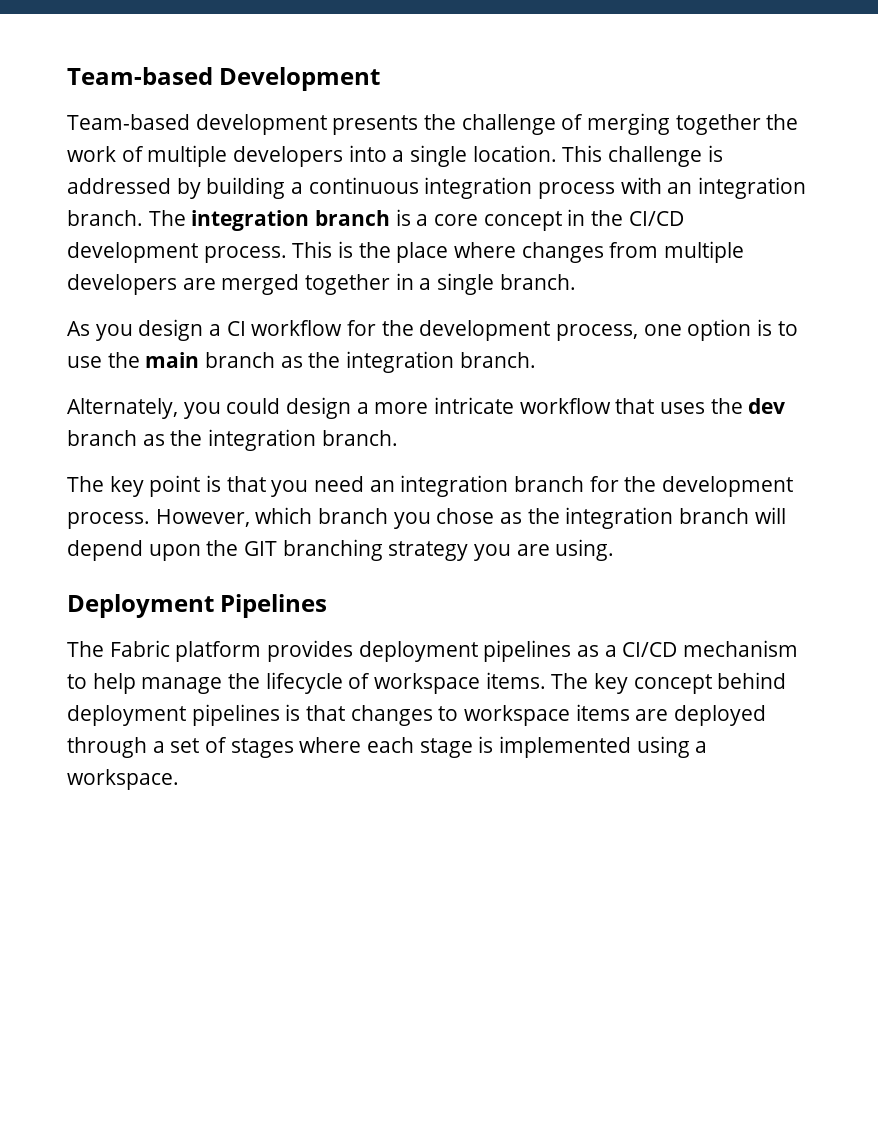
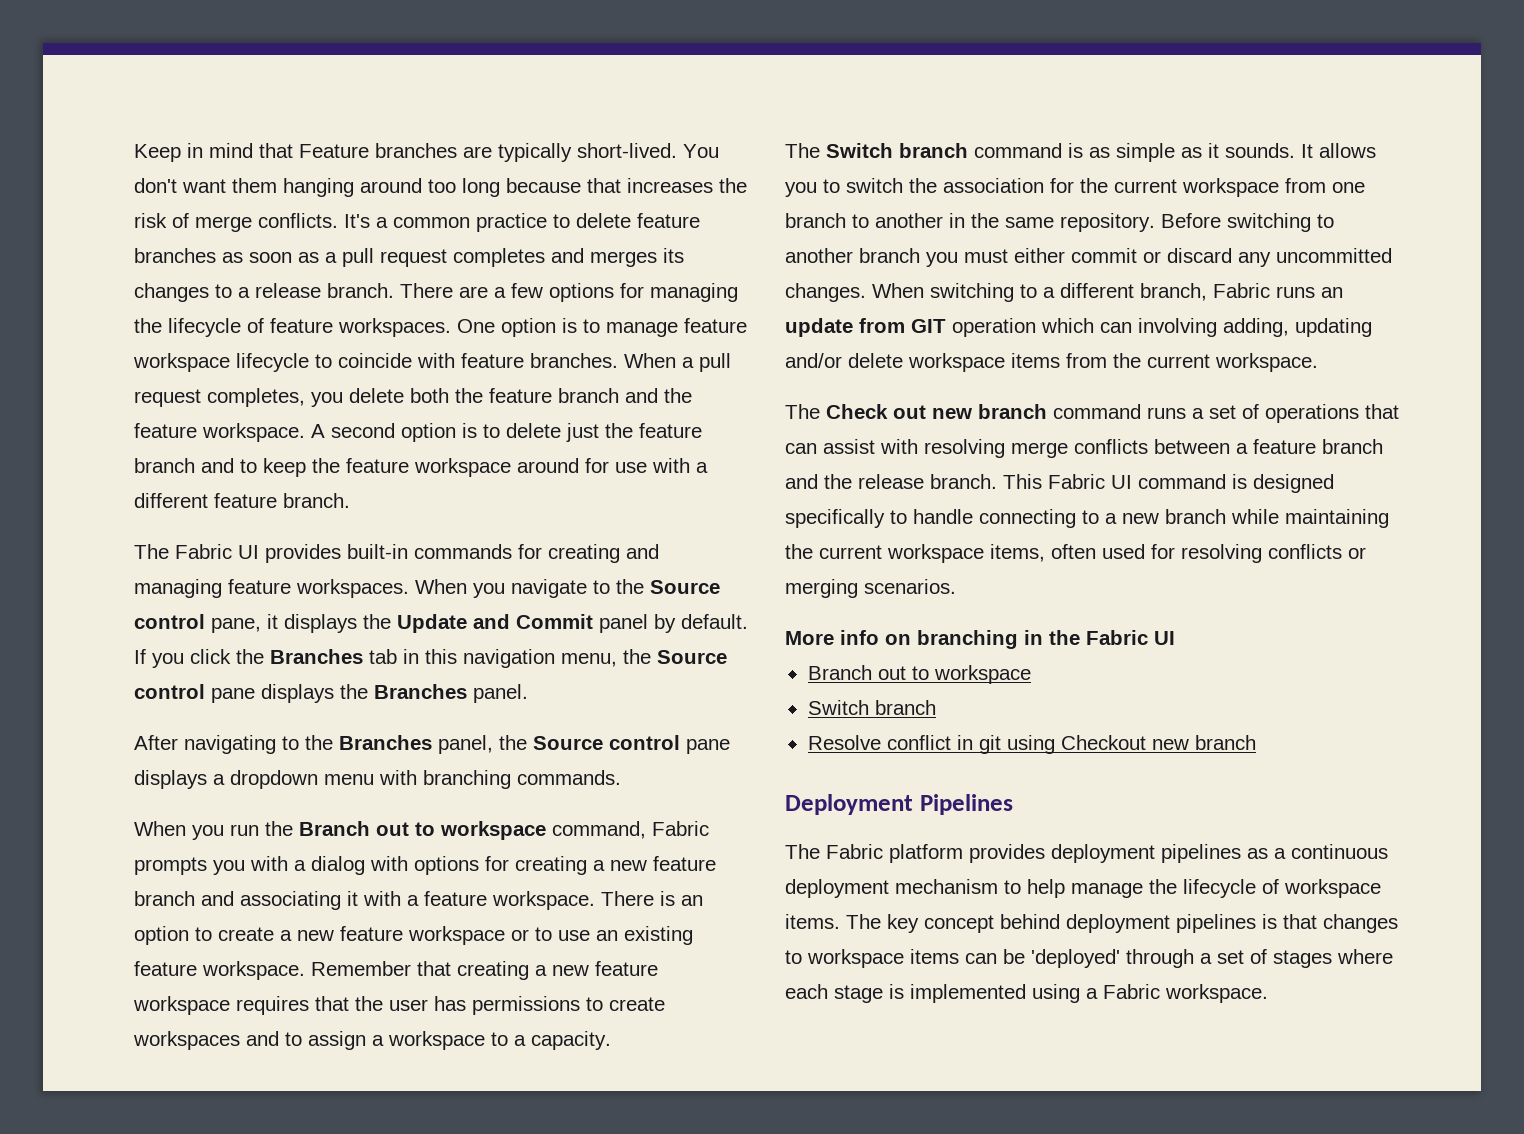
- Team-based Development
- Team-based development presents the challenge of merging together the work of multiple developers into a single location. This challenge is addressed by building a continuous integration process with an integration branch. The integration branch is a core concept in the CI/CD development process. This is the place where changes from multiple developers are merged together in a single branch.
- As you design a CI workflow for the development process, one option is to use the main branch as the integration branch.
- Alternately, you could design a more intricate workflow that uses the dev branch as the integration branch.
- The key point is that you need an integration branch for the development process. However, which branch you chose as the integration branch will depend upon the GIT branching strategy you are using.
+ Keep in mind that Feature branches are typically short-lived. You don't want them hanging around too long because that increases the risk of merge conflicts. It's a common practice to delete feature branches as soon as a pull request completes and merges its changes to a release branch. There are a few options for managing the lifecycle of feature workspaces. One option is to manage feature workspace lifecycle to coincide with feature branches. When a pull request completes, you delete both the feature branch and the feature workspace. A second option is to delete just the feature branch and to keep the feature workspace around for use with a different feature branch.
+ The Fabric UI provides built-in commands for creating and managing feature workspaces. When you navigate to the Source control pane, it displays the Update and Commit panel by default. If you click the Branches tab in this navigation menu, the Source control pane displays the Branches panel.
+ After navigating to the Branches panel, the Source control pane displays a dropdown menu with branching commands.
+ When you run the Branch out to workspace command, Fabric prompts you with a dialog with options for creating a new feature branch and associating it with a feature workspace. There is an option to create a new feature workspace or to use an existing feature workspace. Remember that creating a new feature workspace requires that the user has permissions to create workspaces and to assign a workspace to a capacity.
+ The Switch branch command is as simple as it sounds. It allows you to switch the association for the current workspace from one branch to another in the same repository. Before switching to another branch you must either commit or discard any uncommitted changes. When switching to a different branch, Fabric runs an update from GIT operation which can involving adding, updating and/or delete workspace items from the current workspace.
+ The Check out new branch command runs a set of operations that can assist with resolving merge conflicts between a feature branch and the release branch. This Fabric UI command is designed specifically to handle connecting to a new branch while maintaining the current workspace items, often used for resolving conflicts or merging scenarios.
+ More info on branching in the Fabric UI
+ Branch out to workspace
+ Switch branch
+ Resolve conflict in git using Checkout new branch
- The Fabric platform provides deployment pipelines as a CI/CD mechanism to help manage the lifecycle of workspace items.
+ The Fabric platform provides deployment pipelines as a continuous deployment mechanism to help manage the lifecycle of workspace items.
- The key concept behind deployment pipelines is that changes to workspace items are deployed through a set of stages where each stage is implemented using a workspace.
+ The key concept behind deployment pipelines is that changes to workspace items can be 'deployed' through a set of stages where each stage is implemented using a Fabric workspace.

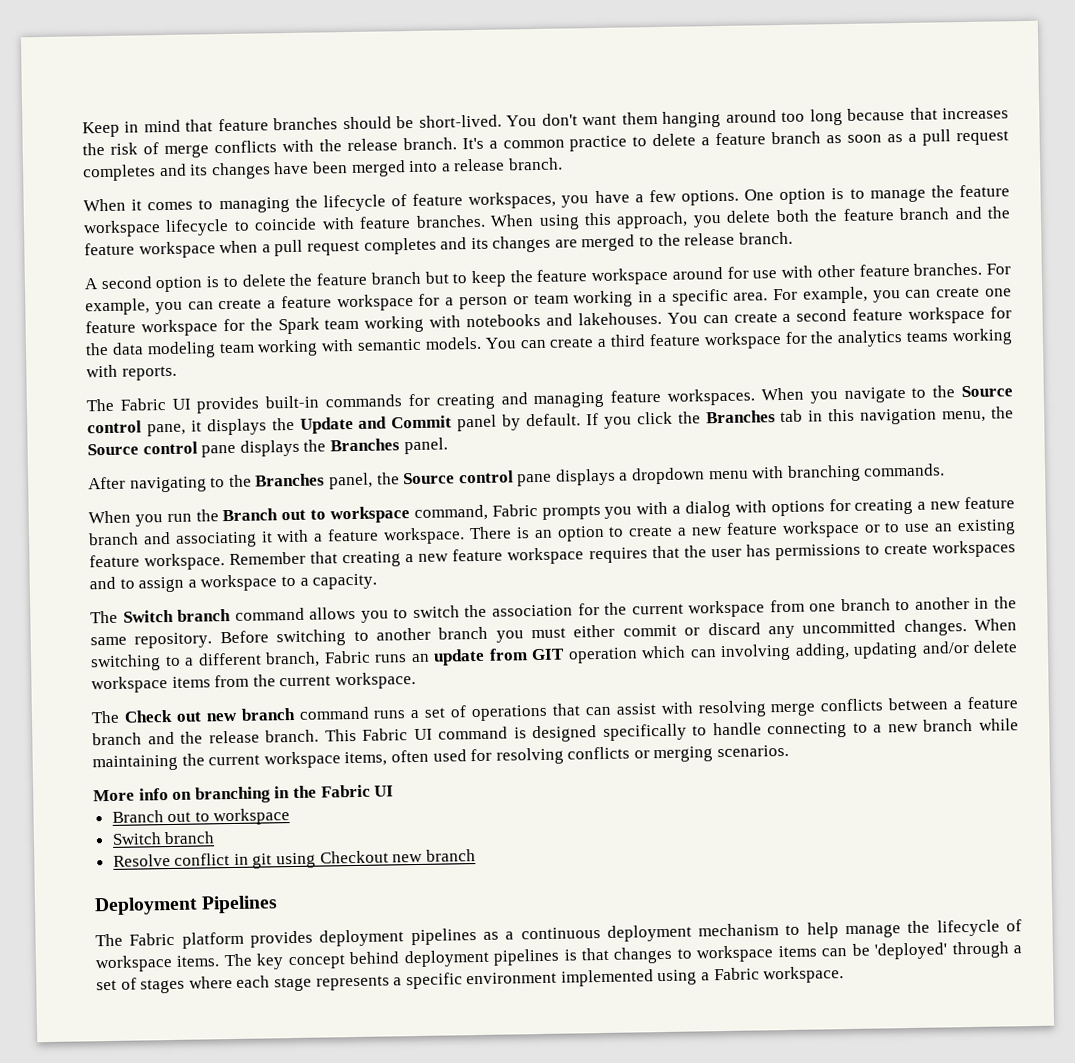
- Keep in mind that Feature branches are typically short-lived.
+ Keep in mind that feature branches should be short-lived.
- You don't want them hanging around too long because that increases the risk of merge conflicts.
+ You don't want them hanging around too long because that increases the risk of merge conflicts with the release branch.
- It's a common practice to delete feature branches as soon as a pull request completes and merges its changes to a release branch. There are a few options for managing the lifecycle of feature workspaces.
+ It's a common practice to delete a feature branch as soon as a pull request completes and its changes have been merged into a release branch.
+ When it comes to managing the lifecycle of feature workspaces, you have a few options.
- One option is to manage feature workspace lifecycle to coincide with feature branches.
+ One option is to manage the feature workspace lifecycle to coincide with feature branches.
- When a pull request completes, you delete both the feature branch and the feature workspace. A second option is to delete just the feature branch and to keep the feature workspace around for use with a different feature branch.
+ When using this approach, you delete both the feature branch and the feature workspace when a pull request completes and its changes are merged to the release branch.
+ A second option is to delete the feature branch but to keep the feature workspace around for use with other feature branches. For example, you can create a feature workspace for a person or team working in a specific area. For example, you can create one feature workspace for the Spark team working with notebooks and lakehouses. You can create a second feature workspace for the data modeling team working with semantic models. You can create a third feature workspace for the analytics teams working with reports.
- The Switch branch command is as simple as it sounds. It allows you to switch the association for the current workspace from one branch to another in the same repository.
+ The Switch branch command allows you to switch the association for the current workspace from one branch to another in the same repository.
- The key concept behind deployment pipelines is that changes to workspace items can be 'deployed' through a set of stages where each stage is implemented using a Fabric workspace.
+ The key concept behind deployment pipelines is that changes to workspace items can be 'deployed' through a set of stages where each stage represents a specific environment implemented using a Fabric workspace.

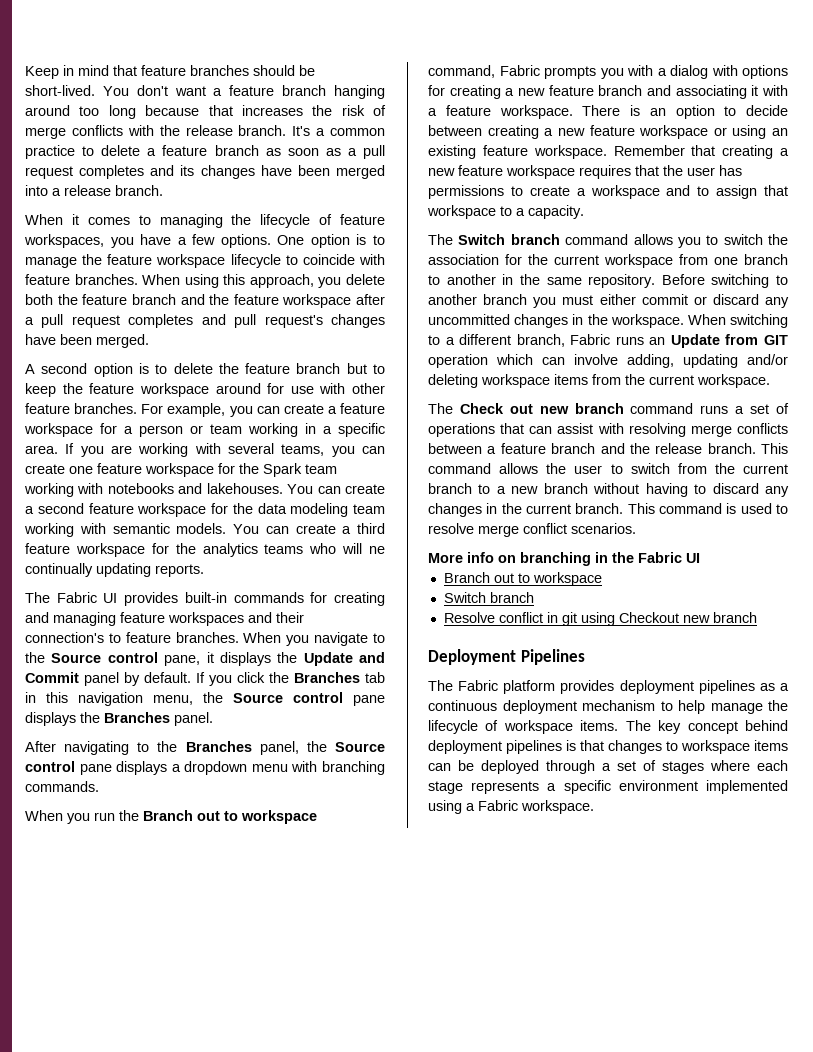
- You don't want them hanging around too long because that increases the risk of merge conflicts with the release branch.
+ You don't want a feature branch hanging around too long because that increases the risk of merge conflicts with the release branch.
- When using this approach, you delete both the feature branch and the feature workspace when a pull request completes and its changes are merged to the release branch.
+ When using this approach, you delete both the feature branch and the feature workspace after a pull request completes and pull request's changes have been merged.
- For example, you can create one feature workspace for the Spark team working with notebooks and lakehouses.
+ If you are working with several teams, you can create one feature workspace for the Spark team working with notebooks and lakehouses.
- You can create a third feature workspace for the analytics teams working with reports.
+ You can create a third feature workspace for the analytics teams who will ne continually updating reports.
- The Fabric UI provides built-in commands for creating and managing feature workspaces.
+ The Fabric UI provides built-in commands for creating and managing feature workspaces and their connection's to feature branches.
- There is an option to create a new feature workspace or to use an existing feature workspace.
+ There is an option to decide between creating a new feature workspace or using an existing feature workspace.
- Remember that creating a new feature workspace requires that the user has permissions to create workspaces and to assign a workspace to a capacity.
+ Remember that creating a new feature workspace requires that the user has permissions to create a workspace and to assign that workspace to a capacity.
- Before switching to another branch you must either commit or discard any uncommitted changes.
+ Before switching to another branch you must either commit or discard any uncommitted changes in the workspace.
- When switching to a different branch, Fabric runs an update from GIT operation which can involving adding, updating and/or delete workspace items from the current workspace.
+ When switching to a different branch, Fabric runs an Update from GIT operation which can involve adding, updating and/or deleting workspace items from the current workspace.
- This Fabric UI command is designed specifically to handle connecting to a new branch while maintaining the current workspace items, often used for resolving conflicts or merging scenarios.
+ This command allows the user to switch from the current branch to a new branch without having to discard any changes in the current branch. This command is used to resolve merge conflict scenarios.
- The key concept behind deployment pipelines is that changes to workspace items can be 'deployed' through a set of stages where each stage represents a specific environment implemented using a Fabric workspace.
+ The key concept behind deployment pipelines is that changes to workspace items can be deployed through a set of stages where each stage represents a specific environment implemented using a Fabric workspace.

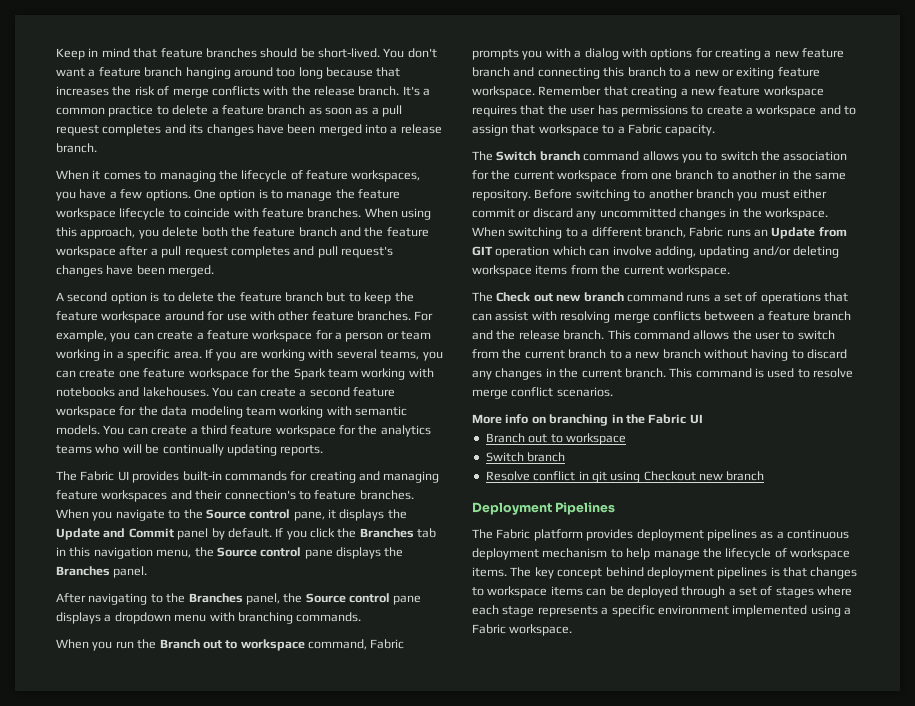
- You can create a third feature workspace for the analytics teams who will ne continually updating reports.
+ You can create a third feature workspace for the analytics teams who will be continually updating reports.
- When you run the Branch out to workspace command, Fabric prompts you with a dialog with options for creating a new feature branch and associating it with a feature workspace. There is an option to decide between creating a new feature workspace or using an existing feature workspace.
+ When you run the Branch out to workspace command, Fabric prompts you with a dialog with options for creating a new feature branch and connecting this branch to a new or exiting feature workspace.
- Remember that creating a new feature workspace requires that the user has permissions to create a workspace and to assign that workspace to a capacity.
+ Remember that creating a new feature workspace requires that the user has permissions to create a workspace and to assign that workspace to a Fabric capacity.

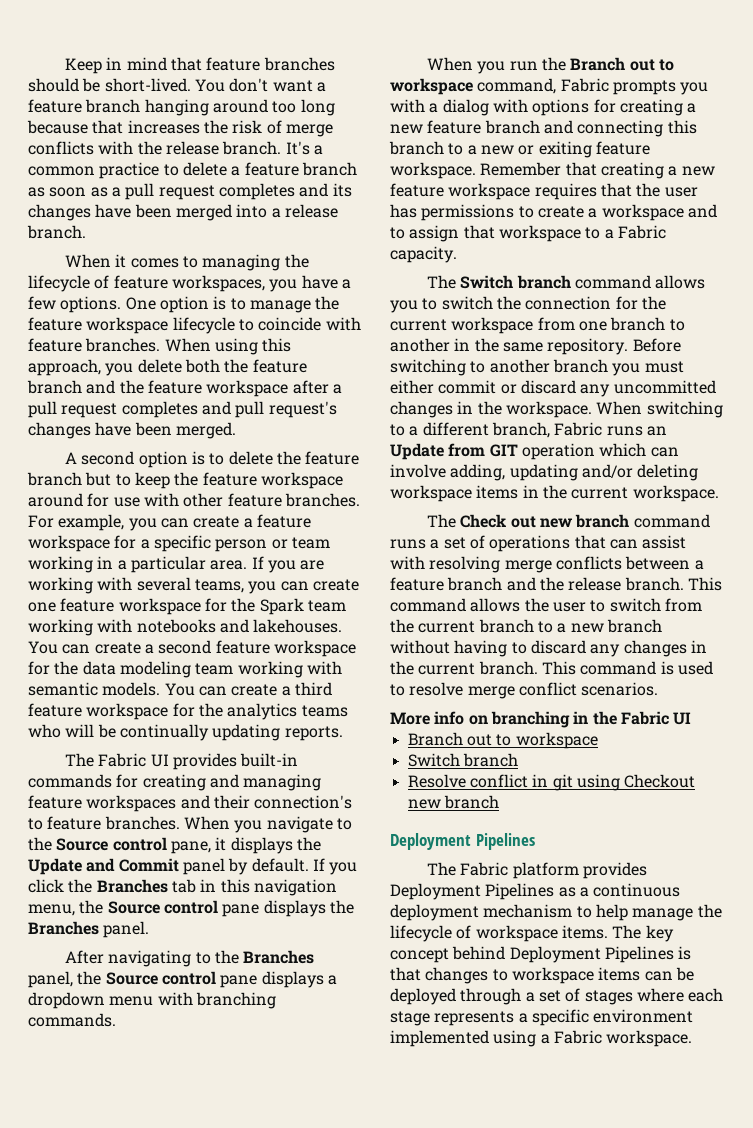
- For example, you can create a feature workspace for a person or team working in a specific area.
+ For example, you can create a feature workspace for a specific person or team working in a particular area.
- The Switch branch command allows you to switch the association for the current workspace from one branch to another in the same repository.
+ The Switch branch command allows you to switch the connection for the current workspace from one branch to another in the same repository.
- When switching to a different branch, Fabric runs an Update from GIT operation which can involve adding, updating and/or deleting workspace items from the current workspace.
+ When switching to a different branch, Fabric runs an Update from GIT operation which can involve adding, updating and/or deleting workspace items in the current workspace.
- The Fabric platform provides deployment pipelines as a continuous deployment mechanism to help manage the lifecycle of workspace items.
+ The Fabric platform provides Deployment Pipelines as a continuous deployment mechanism to help manage the lifecycle of workspace items.
- The key concept behind deployment pipelines is that changes to workspace items can be deployed through a set of stages where each stage represents a specific environment implemented using a Fabric workspace.
+ The key concept behind Deployment Pipelines is that changes to workspace items can be deployed through a set of stages where each stage represents a specific environment implemented using a Fabric workspace.

